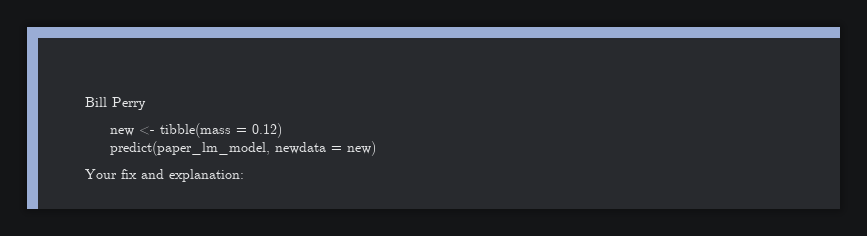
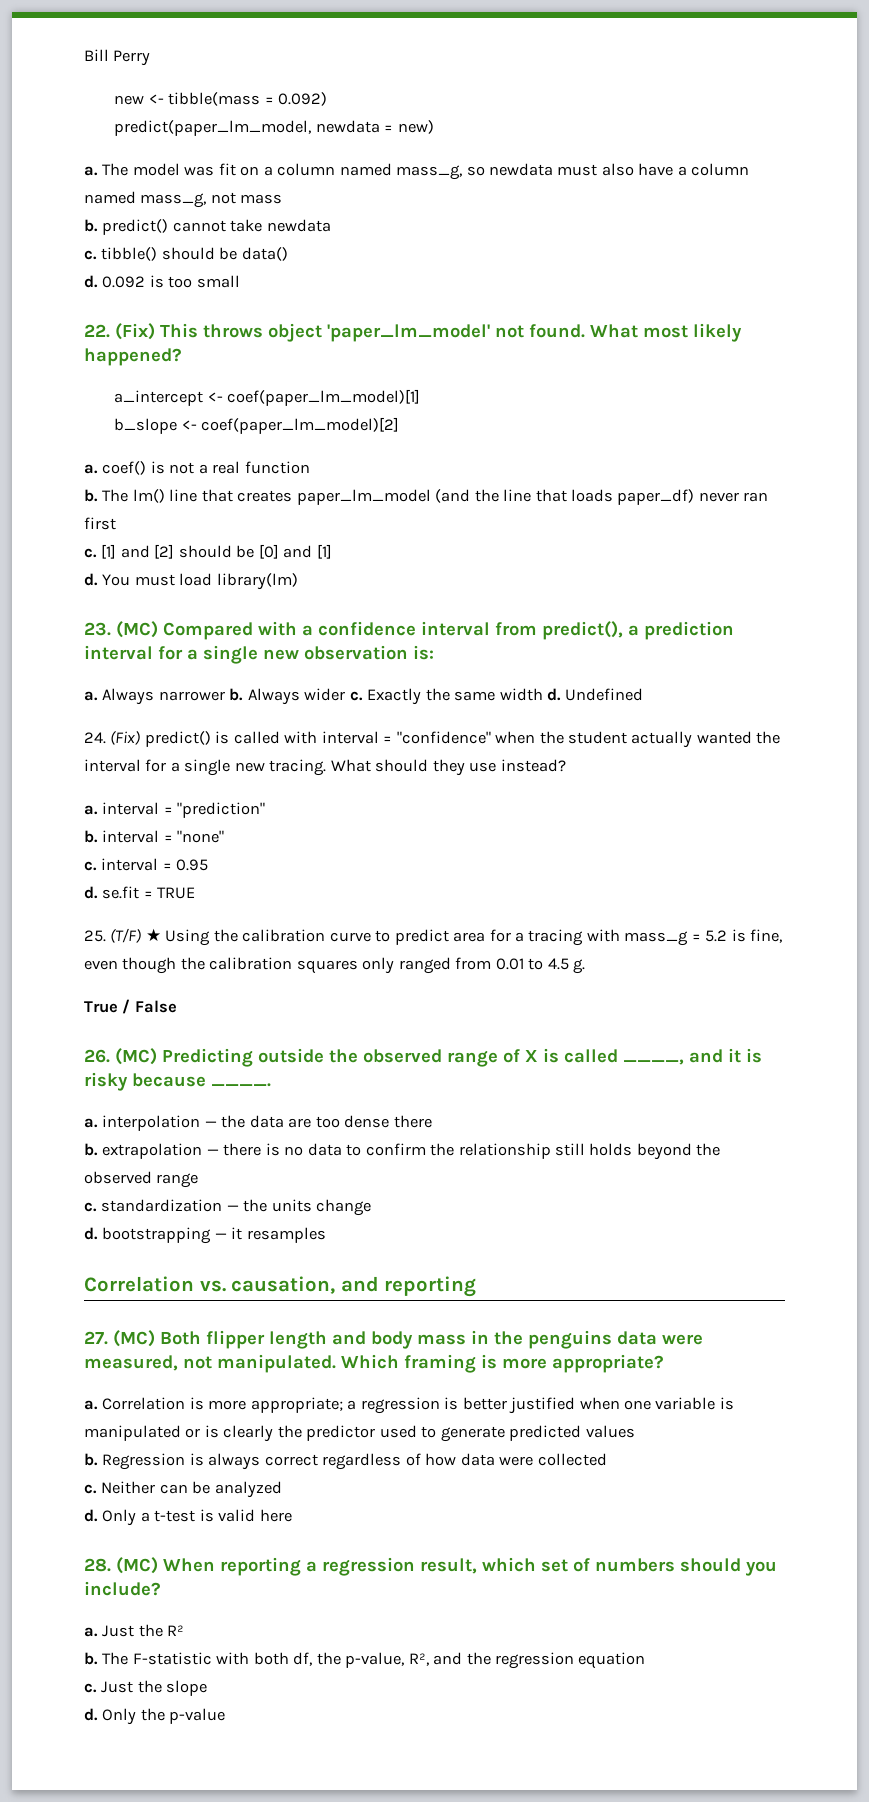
- new <- tibble(mass = 0.12)
+ new <- tibble(mass = 0.092)
- Your fix and explanation:
+ a. The model was fit on a column named mass_g, so newdata must also have a column named mass_g, not mass
+ b. predict() cannot take newdata
+ c. tibble() should be data()
+ d. 0.092 is too small
+ 22. (Fix) This throws object 'paper_lm_model' not found. What most likely happened?
+ a_intercept <- coef(paper_lm_model)[1]
+ b_slope <- coef(paper_lm_model)[2]
+ a. coef() is not a real function
+ b. The lm() line that creates paper_lm_model (and the line that loads paper_df) never ran first
+ c. [1] and [2] should be [0] and [1]
+ d. You must load library(lm)
+ 23. (MC) Compared with a confidence interval from predict(), a prediction interval for a single new observation is:
+ a. Always narrower b. Always wider c. Exactly the same width d. Undefined
+ 24. (Fix) predict() is called with interval = "confidence" when the student actually wanted the interval for a single new tracing. What should they use instead?
+ a. interval = "prediction"
+ b. interval = "none"
+ c. interval = 0.95
+ d. se.fit = TRUE
+ 25. (T/F) ★ Using the calibration curve to predict area for a tracing with mass_g = 5.2 is fine, even though the calibration squares only ranged from 0.01 to 4.5 g.
+ True / False
+ 26. (MC) Predicting outside the observed range of X is called ____, and it is risky because ____.
+ a. interpolation — the data are too dense there
+ b. extrapolation — there is no data to confirm the relationship still holds beyond the observed range
+ c. standardization — the units change
+ d. bootstrapping — it resamples
+ Correlation vs. causation, and reporting
+ 27. (MC) Both flipper length and body mass in the penguins data were measured, not manipulated. Which framing is more appropriate?
+ a. Correlation is more appropriate; a regression is better justified when one variable is manipulated or is clearly the predictor used to generate predicted values
+ b. Regression is always correct regardless of how data were collected
+ c. Neither can be analyzed
+ d. Only a t-test is valid here
+ 28. (MC) When reporting a regression result, which set of numbers should you include?
+ a. Just the R²
+ b. The F-statistic with both df, the p-value, R², and the regression equation
+ c. Just the slope
+ d. Only the p-value

